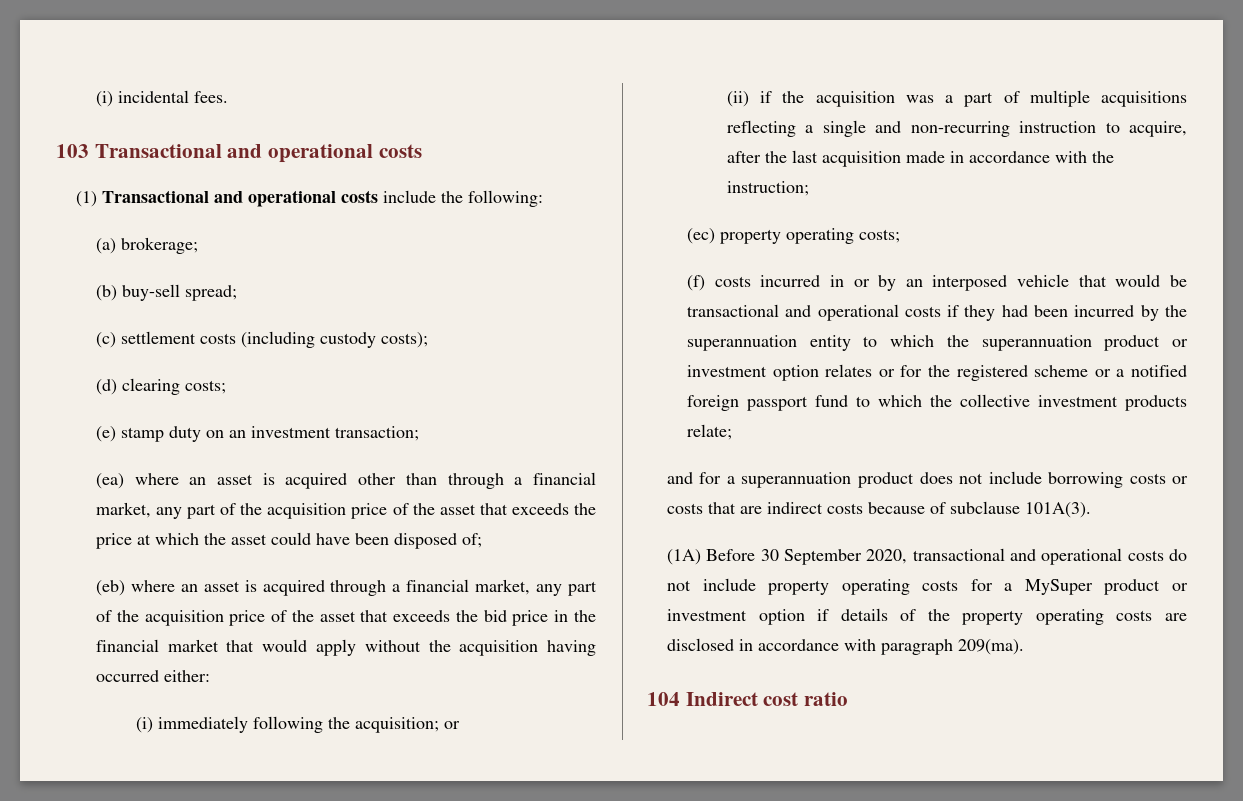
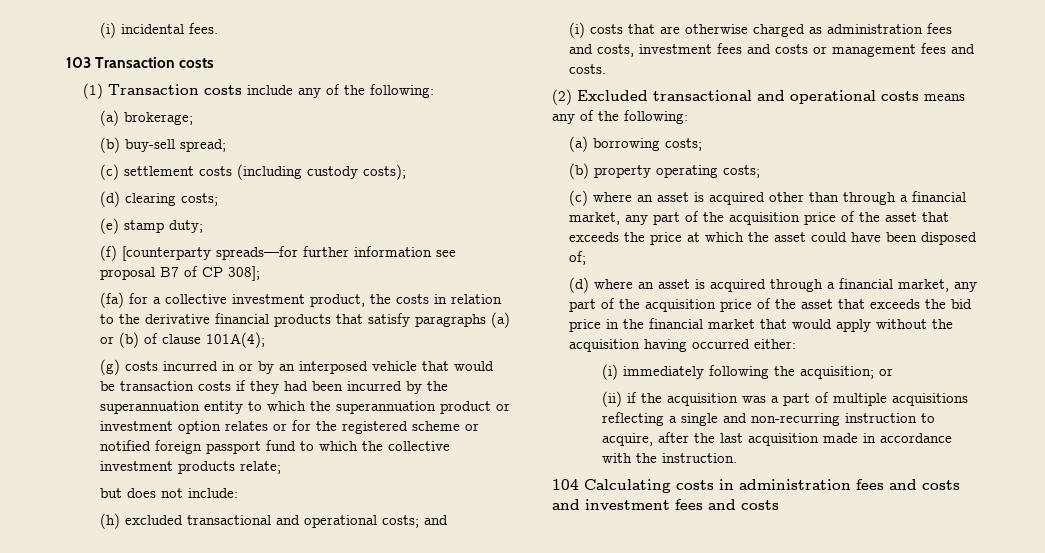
- 103 Transactional and operational costs
+ 103 Transaction costs
- (1) Transactional and operational costs include the following:
+ (1) Transaction costs include any of the following:
- (e) stamp duty on an investment transaction;
- (ea) where an asset is acquired other than through a financial market, any part of the acquisition price of the asset that exceeds the price at which the asset could have been disposed of;
+ (e) stamp duty;
+ (f) [counterparty spreads—for further information see proposal B7 of CP 308];
+ (fa) for a collective investment product, the costs in relation to the derivative financial products that satisfy paragraphs (a) or (b) of clause 101A(4);
+ (g) costs incurred in or by an interposed vehicle that would be transaction costs if they had been incurred by the superannuation entity to which the superannuation product or investment option relates or for the registered scheme or notified foreign passport fund to which the collective investment products relate;
+ but does not include:
+ (h) excluded transactional and operational costs; and
+ (i) costs that are otherwise charged as administration fees and costs, investment fees and costs or management fees and costs.
+ (2) Excluded transactional and operational costs means any of the following:
+ (a) borrowing costs;
+ (b) property operating costs;
+ (c) where an asset is acquired other than through a financial market, any part of the acquisition price of the asset that exceeds the price at which the asset could have been disposed of;
- (eb) where an asset is acquired through a financial market, any part of the acquisition price of the asset that exceeds the bid price in the financial market that would apply without the acquisition having occurred either:
+ (d) where an asset is acquired through a financial market, any part of the acquisition price of the asset that exceeds the bid price in the financial market that would apply without the acquisition having occurred either:
- (ii) if the acquisition was a part of multiple acquisitions reflecting a single and non-recurring instruction to acquire, after the last acquisition made in accordance with the instruction;
- (ec) property operating costs;
- (f) costs incurred in or by an interposed vehicle that would be transactional and operational costs if they had been incurred by the superannuation entity to which the superannuation product or investment option relates or for the registered scheme or a notified foreign passport fund to which the collective investment products relate;
- and for a superannuation product does not include borrowing costs or costs that are indirect costs because of subclause 101A(3).
- (1A) Before 30 September 2020, transactional and operational costs do not include property operating costs for a MySuper product or investment option if details of the property operating costs are disclosed in accordance with paragraph 209(ma).
- 104 Indirect cost ratio
+ (ii) if the acquisition was a part of multiple acquisitions reflecting a single and non-recurring instruction to acquire, after the last acquisition made in accordance with the instruction.
+ 104 Calculating costs in administration fees and costs and investment fees and costs

